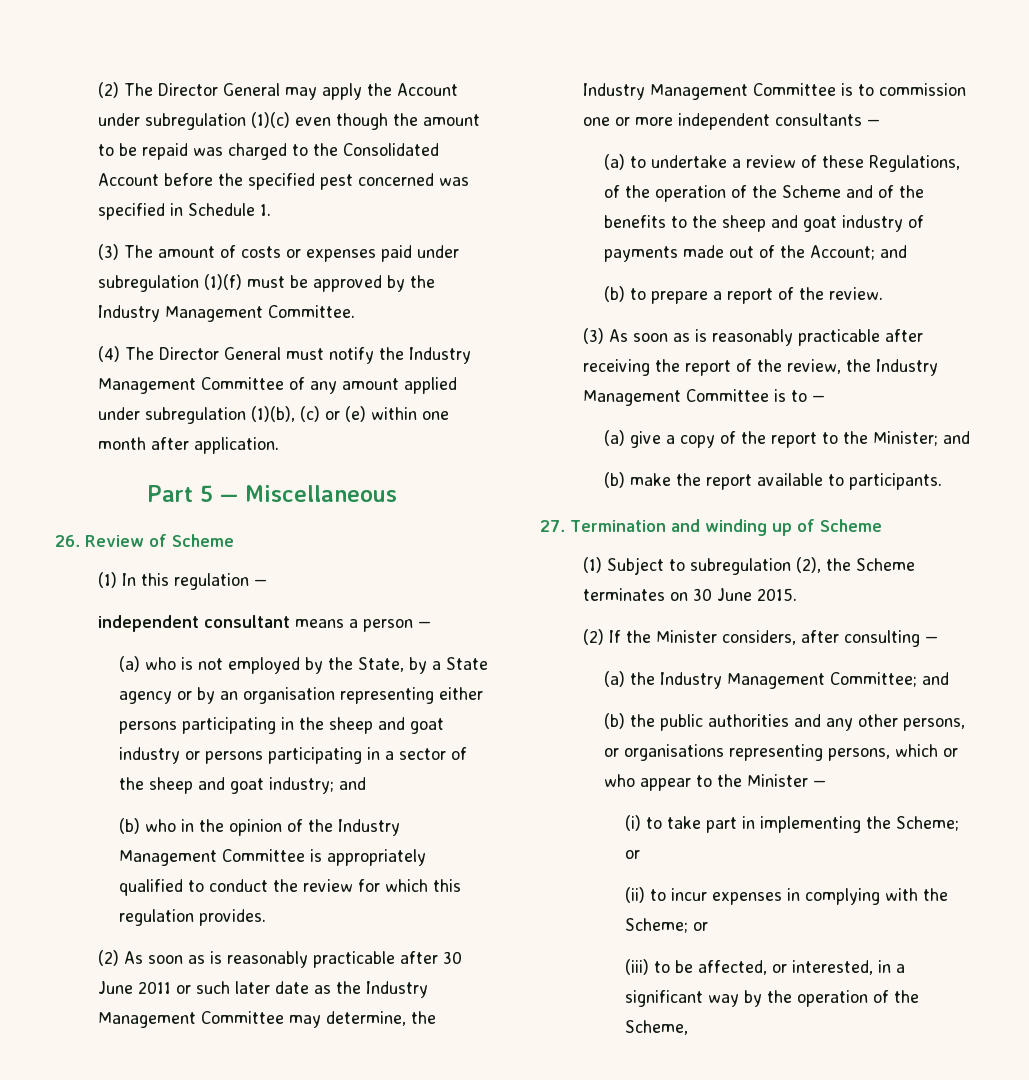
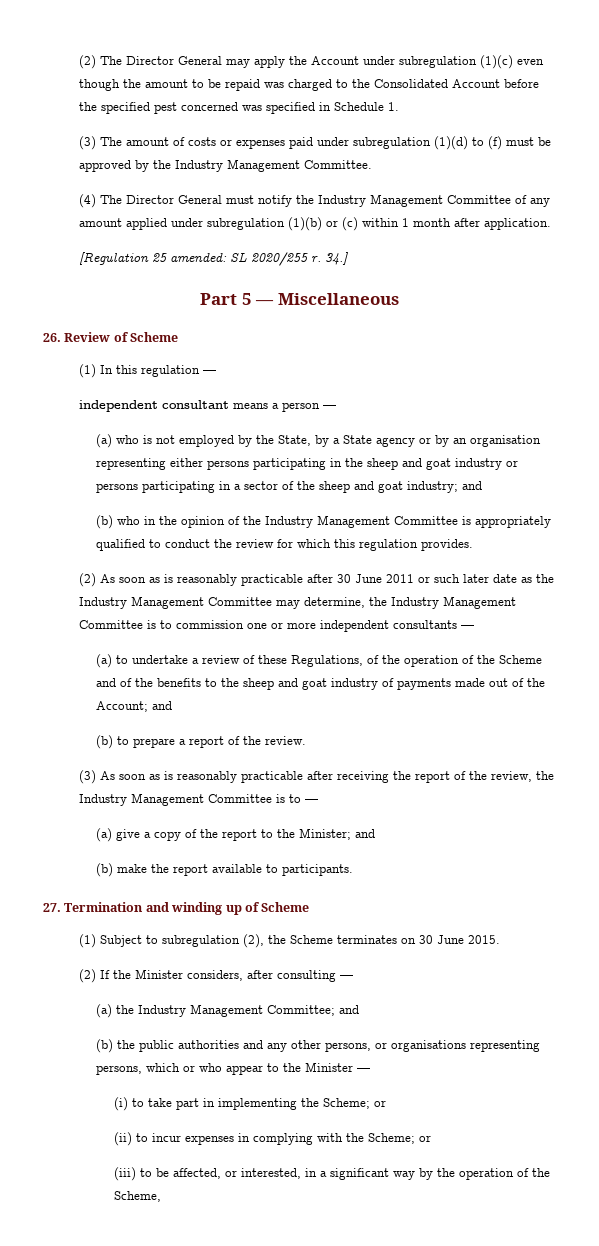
- (3) The amount of costs or expenses paid under subregulation (1)(f) must be approved by the Industry Management Committee.
+ (3) The amount of costs or expenses paid under subregulation (1)(d) to (f) must be approved by the Industry Management Committee.
- (4) The Director General must notify the Industry Management Committee of any amount applied under subregulation (1)(b), (c) or (e) within one month after application.
+ (4) The Director General must notify the Industry Management Committee of any amount applied under subregulation (1)(b) or (c) within 1 month after application.
+ [Regulation 25 amended: SL 2020/255 r. 34.]

